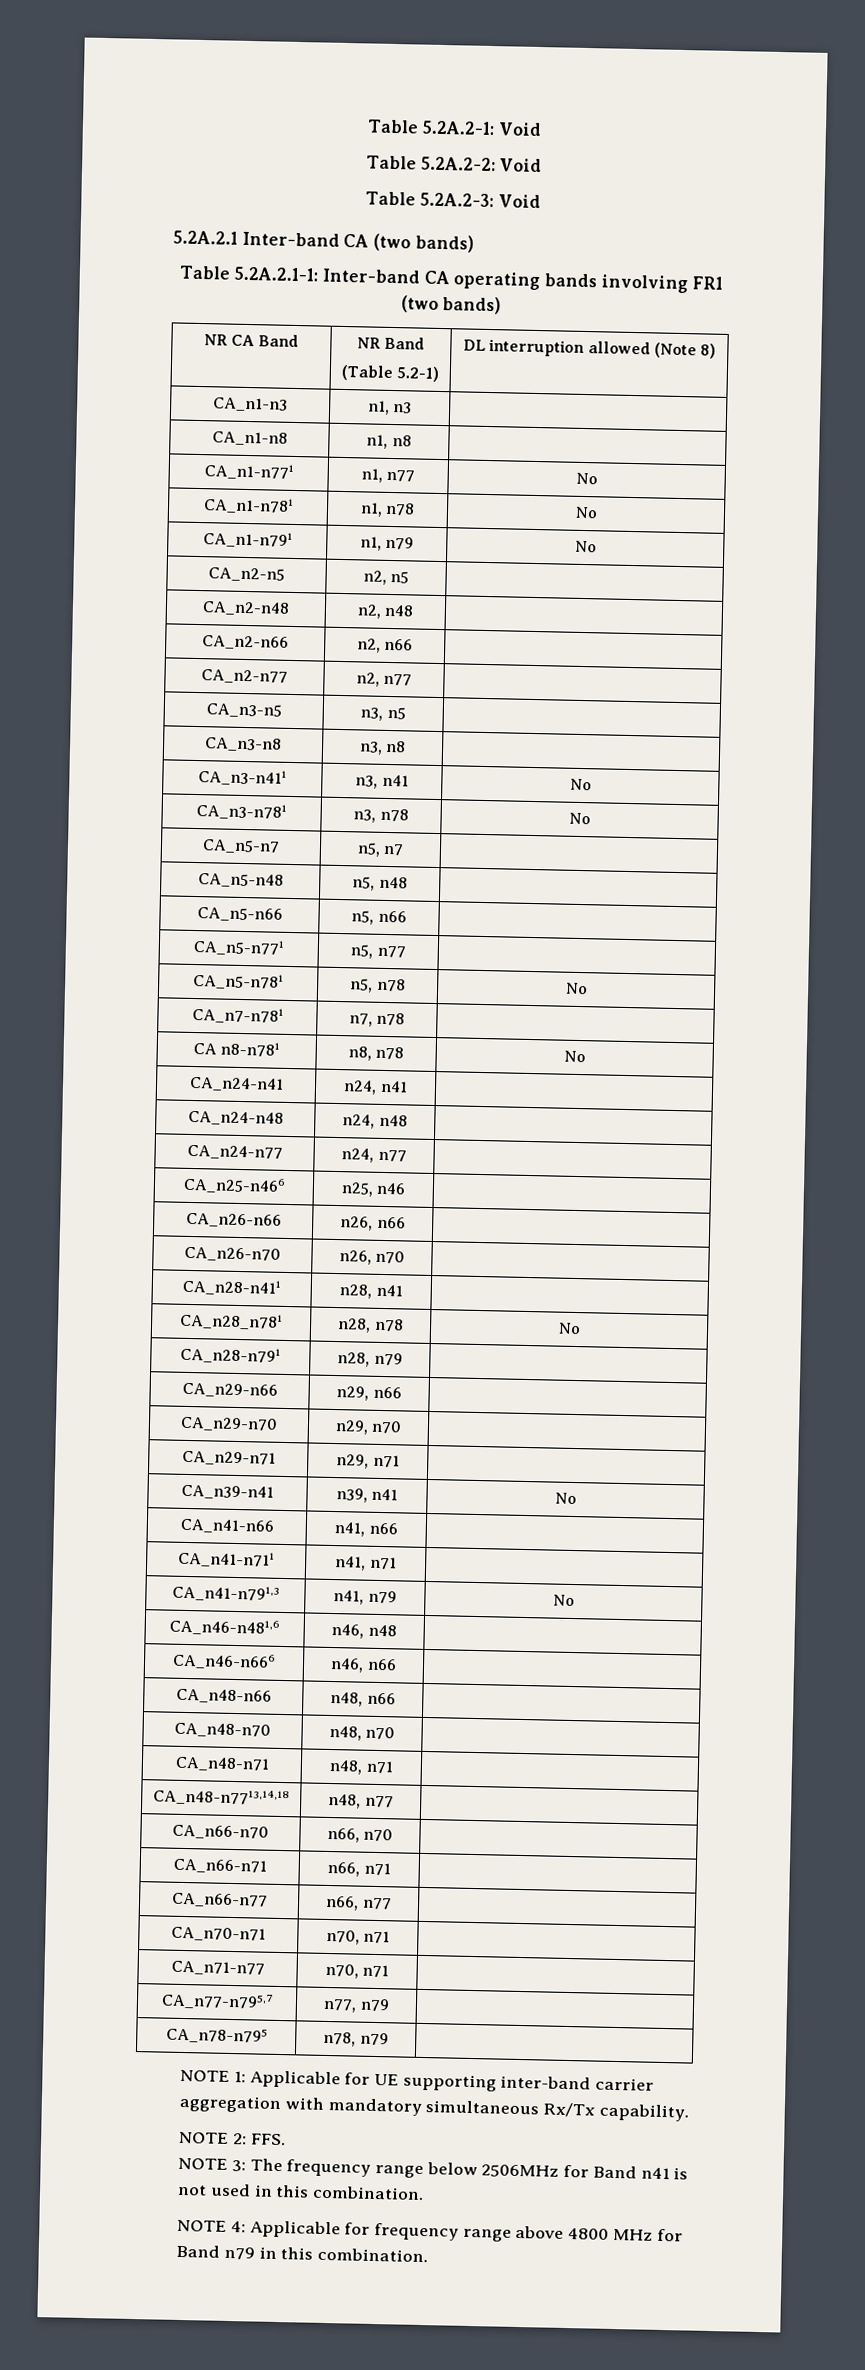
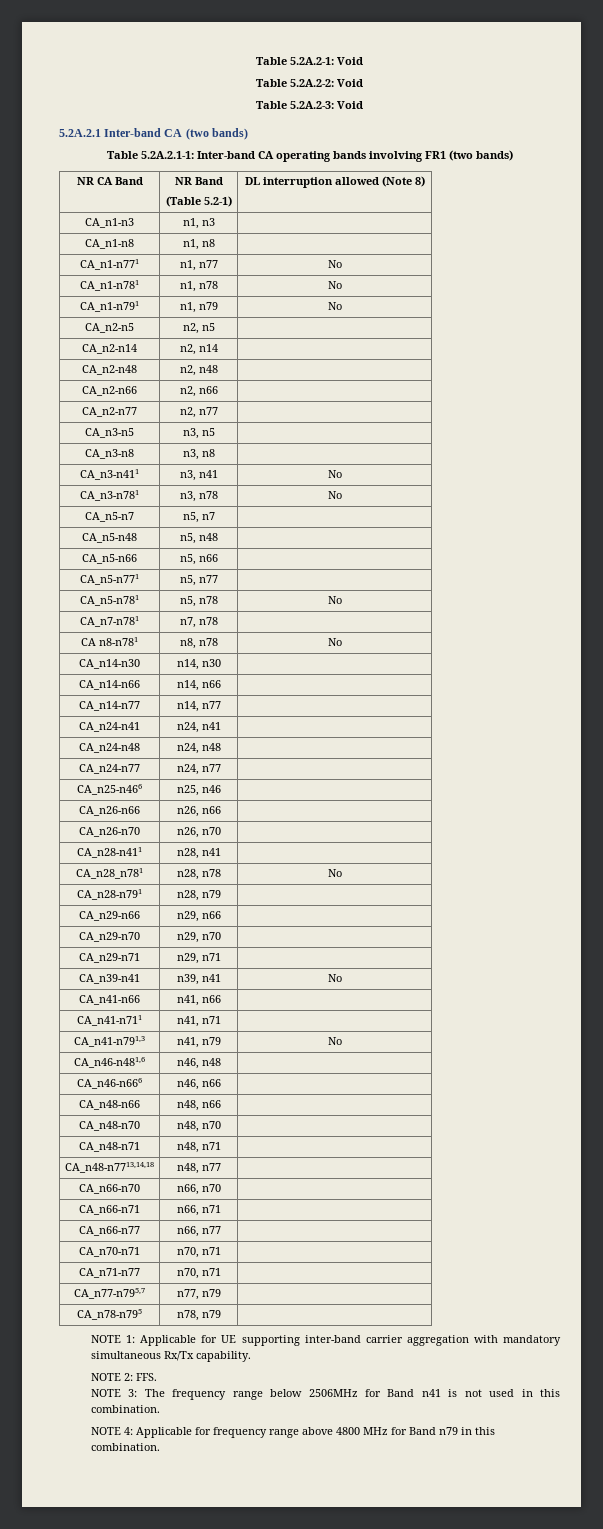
+ CA_n2-n14 | n2, n14 |
+ CA_n14-n30 | n14, n30 |
+ CA_n14-n66 | n14, n66 |
+ CA_n14-n77 | n14, n77 |

